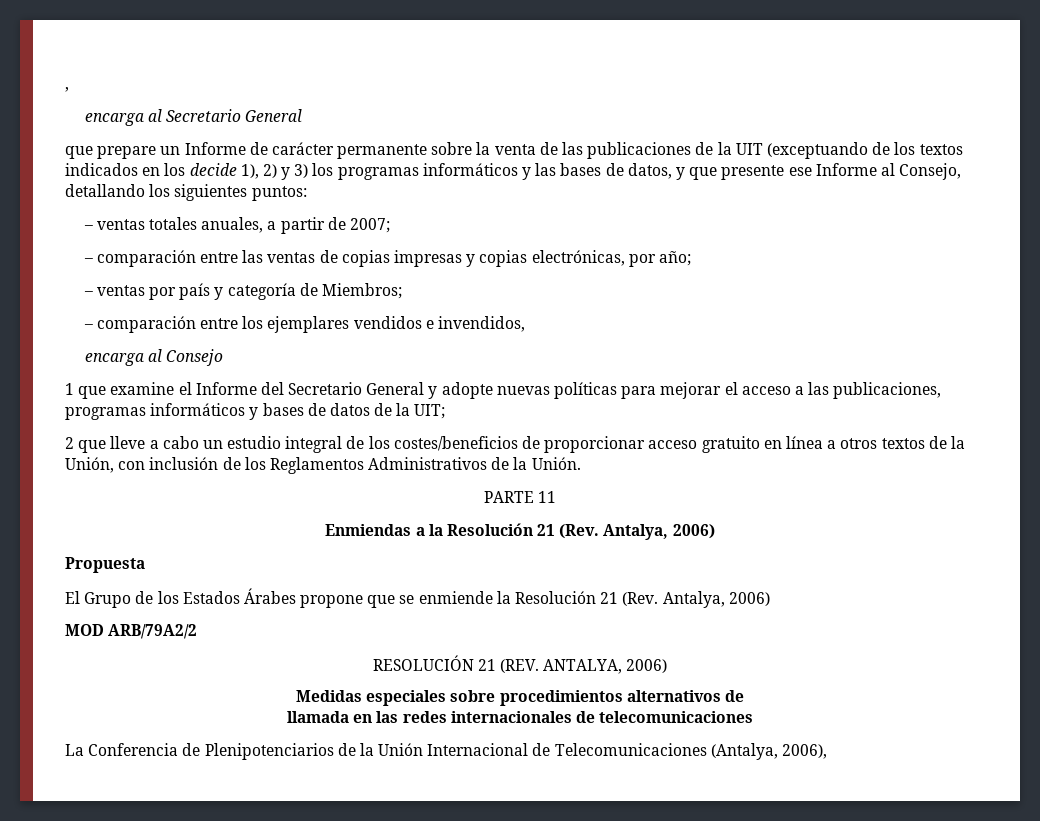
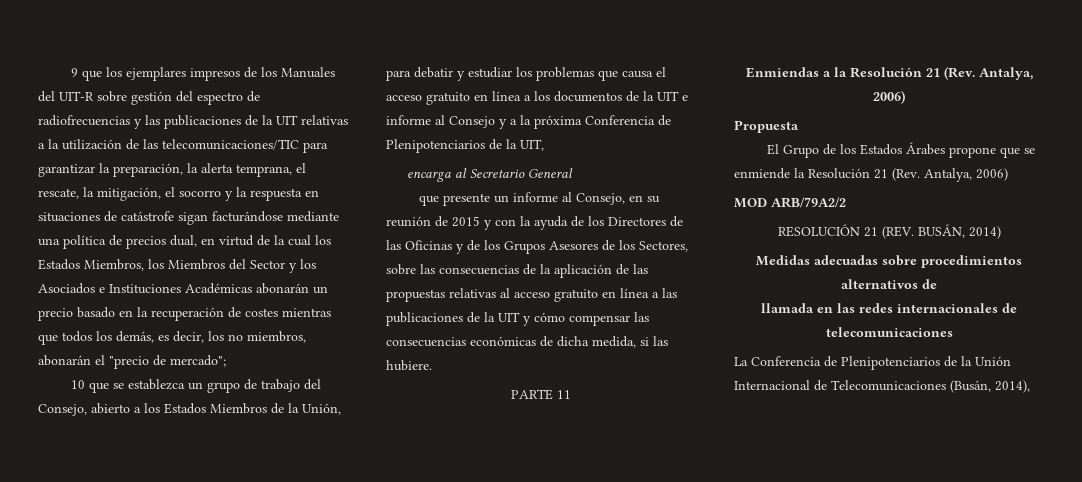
- ,
+ 9 que los ejemplares impresos de los Manuales del UIT-R sobre gestión del espectro de radiofrecuencias y las publicaciones de la UIT relativas a la utilización de las telecomunicaciones/TIC para garantizar la preparación, la alerta temprana, el rescate, la mitigación, el socorro y la respuesta en situaciones de catástrofe sigan facturándose mediante una política de precios dual, en virtud de la cual los Estados Miembros, los Miembros del Sector y los Asociados e Instituciones Académicas abonarán un precio basado en la recuperación de costes mientras que todos los demás, es decir, los no miembros, abonarán el "precio de mercado";
+ 10 que se establezca un grupo de trabajo del Consejo, abierto a los Estados Miembros de la Unión, para debatir y estudiar los problemas que causa el acceso gratuito en línea a los documentos de la UIT e informe al Consejo y a la próxima Conferencia de Plenipotenciarios de la UIT,
- que prepare un Informe de carácter permanente sobre la venta de las publicaciones de la UIT (exceptuando de los textos indicados en los decide 1), 2) y 3) los programas informáticos y las bases de datos, y que presente ese Informe al Consejo, detallando los siguientes puntos:
- – ventas totales anuales, a partir de 2007;
- – comparación entre las ventas de copias impresas y copias electrónicas, por año;
- – ventas por país y categoría de Miembros;
- – comparación entre los ejemplares vendidos e invendidos,
- encarga al Consejo
- 1 que examine el Informe del Secretario General y adopte nuevas políticas para mejorar el acceso a las publicaciones, programas informáticos y bases de datos de la UIT;
- 2 que lleve a cabo un estudio integral de los costes/beneficios de proporcionar acceso gratuito en línea a otros textos de la Unión, con inclusión de los Reglamentos Administrativos de la Unión.
+ que presente un informe al Consejo, en su reunión de 2015 y con la ayuda de los Directores de las Oficinas y de los Grupos Asesores de los Sectores, sobre las consecuencias de la aplicación de las propuestas relativas al acceso gratuito en línea a las publicaciones de la UIT y cómo compensar las consecuencias económicas de dicha medida, si las hubiere.
- RESOLUCIÓN 21 (REV. ANTALYA, 2006)
+ RESOLUCIÓN 21 (REV. BUSÁN, 2014)
- Medidas especiales sobre procedimientos alternativos de
+ Medidas adecuadas sobre procedimientos alternativos de
- La Conferencia de Plenipotenciarios de la Unión Internacional de Telecomunicaciones (Antalya, 2006),
+ La Conferencia de Plenipotenciarios de la Unión Internacional de Telecomunicaciones (Busán, 2014),

